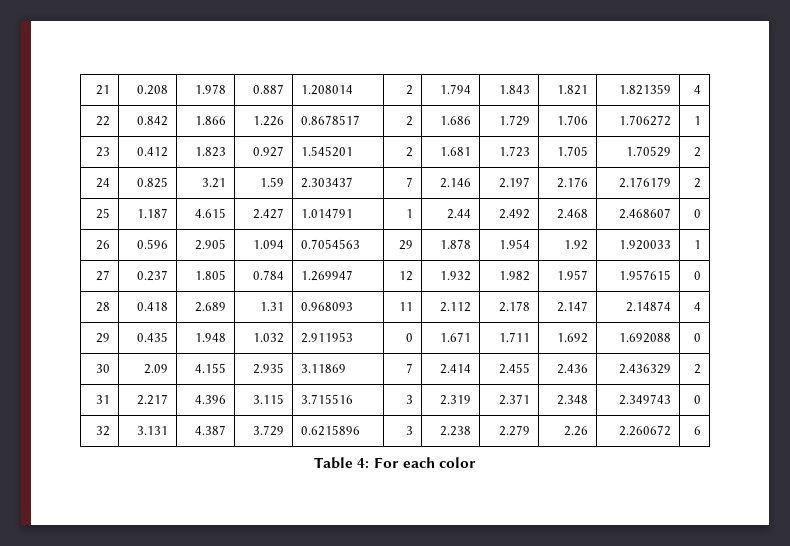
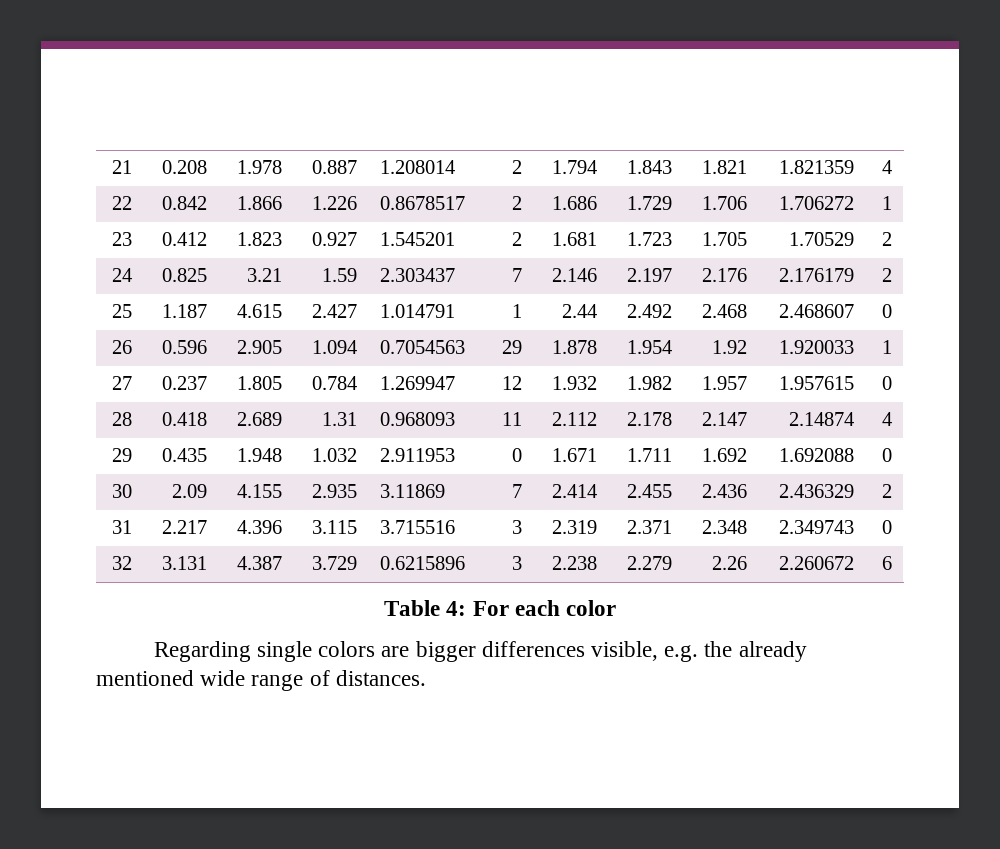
+ Regarding single colors are bigger differences visible, e.g. the already mentioned wide range of distances.

